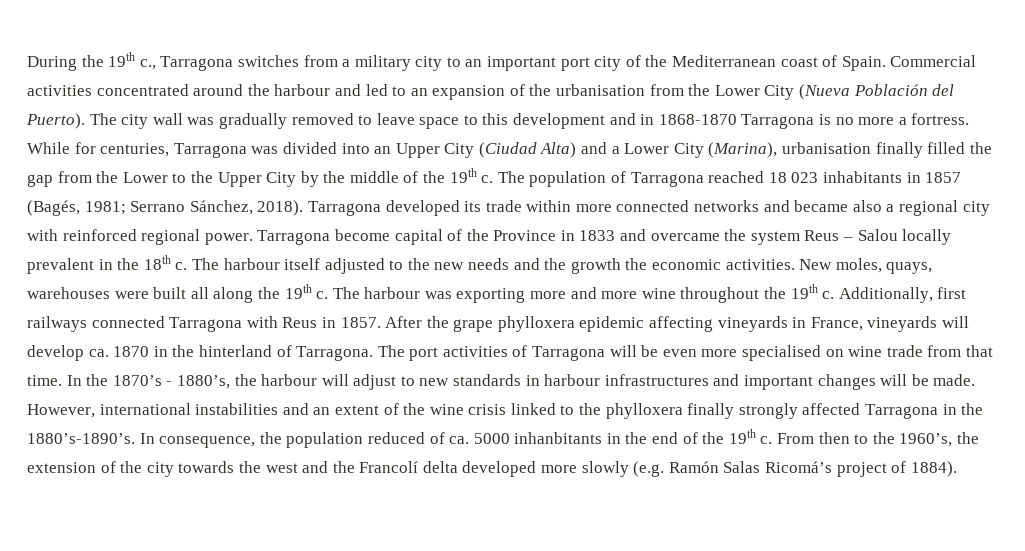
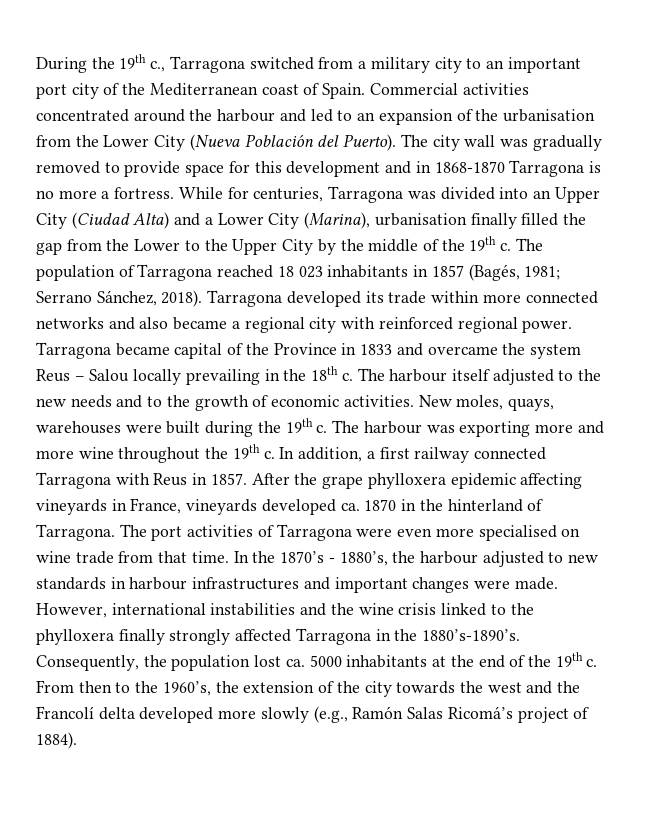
- During the 19th c., Tarragona switches from a military city to an important port city of the Mediterranean coast of Spain.
+ During the 19th c., Tarragona switched from a military city to an important port city of the Mediterranean coast of Spain.
- The city wall was gradually removed to leave space to this development and in 1868-1870 Tarragona is no more a fortress.
+ The city wall was gradually removed to provide space for this development and in 1868-1870 Tarragona is no more a fortress.
- Tarragona developed its trade within more connected networks and became also a regional city with reinforced regional power.
+ Tarragona developed its trade within more connected networks and also became a regional city with reinforced regional power.
- Tarragona become capital of the Province in 1833 and overcame the system Reus – Salou locally prevalent in the 18th c.
+ Tarragona became capital of the Province in 1833 and overcame the system Reus – Salou locally prevailing in the 18th c.
- The harbour itself adjusted to the new needs and the growth the economic activities.
+ The harbour itself adjusted to the new needs and to the growth of economic activities.
- New moles, quays, warehouses were built all along the 19th c.
+ New moles, quays, warehouses were built during the 19th c.
- Additionally, first railways connected Tarragona with Reus in 1857.
+ In addition, a first railway connected Tarragona with Reus in 1857.
- After the grape phylloxera epidemic affecting vineyards in France, vineyards will develop ca. 1870 in the hinterland of Tarragona.
+ After the grape phylloxera epidemic affecting vineyards in France, vineyards developed ca. 1870 in the hinterland of Tarragona.
- The port activities of Tarragona will be even more specialised on wine trade from that time.
+ The port activities of Tarragona were even more specialised on wine trade from that time.
- In the 1870’s - 1880’s, the harbour will adjust to new standards in harbour infrastructures and important changes will be made.
+ In the 1870’s - 1880’s, the harbour adjusted to new standards in harbour infrastructures and important changes were made.
- However, international instabilities and an extent of the wine crisis linked to the phylloxera finally strongly affected Tarragona in the 1880’s-1890’s.
+ However, international instabilities and the wine crisis linked to the phylloxera finally strongly affected Tarragona in the 1880’s-1890’s.
- In consequence, the population reduced of ca. 5000 inhanbitants in the end of the 19th c.
+ Consequently, the population lost ca. 5000 inhabitants at the end of the 19th c.
- From then to the 1960’s, the extension of the city towards the west and the Francolí delta developed more slowly (e.g. Ramón Salas Ricomá’s project of 1884).
+ From then to the 1960’s, the extension of the city towards the west and the Francolí delta developed more slowly (e.g., Ramón Salas Ricomá’s project of 1884).

